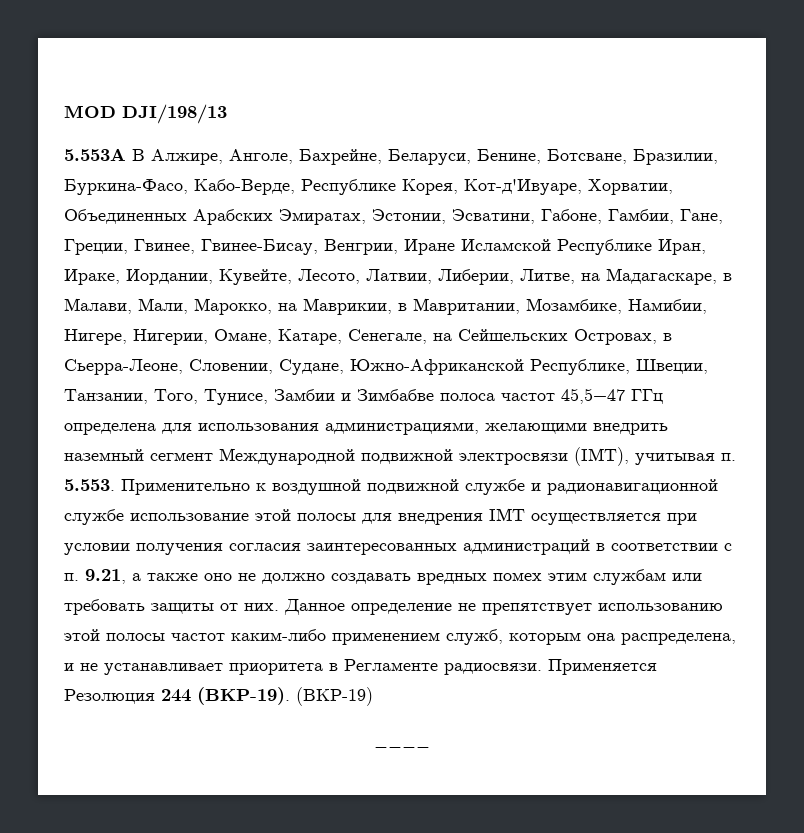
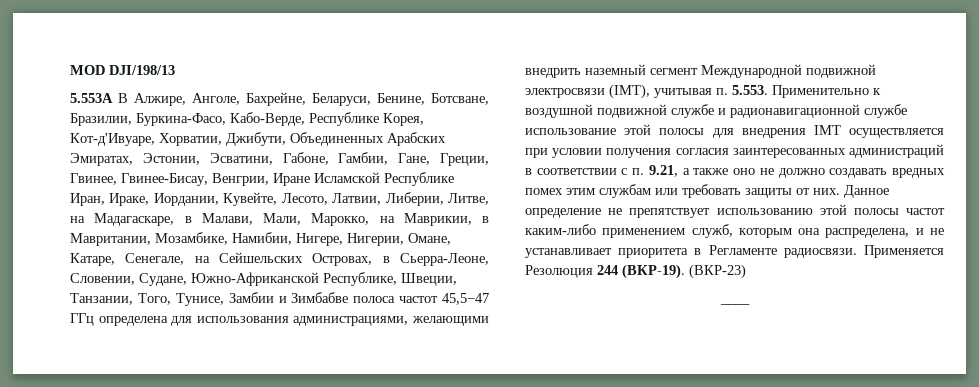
- 5.553A В Алжире, Анголе, Бахрейне, Беларуси, Бенине, Ботсване, Бразилии, Буркина-Фасо, Кабо-Верде, Республике Корея, Кот-д'Ивуаре, Хорватии, Объединенных Арабских Эмиратах, Эстонии, Эсватини, Габоне, Гамбии, Гане, Греции, Гвинее, Гвинее-Бисау, Венгрии, Иране Исламской Республике Иран, Ираке, Иордании, Кувейте, Лесото, Латвии, Либерии, Литве, на Мадагаскаре, в Малави, Мали, Марокко, на Маврикии, в Мавритании, Мозамбике, Намибии, Нигере, Нигерии, Омане, Катаре, Сенегале, на Сейшельских Островах, в Сьерра-Леоне, Словении, Судане, Южно-Африканской Республике, Швеции, Танзании, Того, Тунисе, Замбии и Зимбабве полоса частот 45,5−47 ГГц определена для использования администрациями, желающими внедрить наземный сегмент Международной подвижной электросвязи (IMT), учитывая п. 5.553. Применительно к воздушной подвижной службе и радионавигационной службе использование этой полосы для внедрения IMT осуществляется при условии получения согласия заинтересованных администраций в соответствии с п. 9.21, а также оно не должно создавать вредных помех этим службам или требовать защиты от них.
+ 5.553A В Алжире, Анголе, Бахрейне, Беларуси, Бенине, Ботсване, Бразилии, Буркина-Фасо, Кабо-Верде, Республике Корея, Кот-д'Ивуаре, Хорватии, Джибути, Объединенных Арабских Эмиратах, Эстонии, Эсватини, Габоне, Гамбии, Гане, Греции, Гвинее, Гвинее-Бисау, Венгрии, Иране Исламской Республике Иран, Ираке, Иордании, Кувейте, Лесото, Латвии, Либерии, Литве, на Мадагаскаре, в Малави, Мали, Марокко, на Маврикии, в Мавритании, Мозамбике, Намибии, Нигере, Нигерии, Омане, Катаре, Сенегале, на Сейшельских Островах, в Сьерра-Леоне, Словении, Судане, Южно-Африканской Республике, Швеции, Танзании, Того, Тунисе, Замбии и Зимбабве полоса частот 45,5−47 ГГц определена для использования администрациями, желающими внедрить наземный сегмент Международной подвижной электросвязи (IMT), учитывая п. 5.553. Применительно к воздушной подвижной службе и радионавигационной службе использование этой полосы для внедрения IMT осуществляется при условии получения согласия заинтересованных администраций в соответствии с п. 9.21, а также оно не должно создавать вредных помех этим службам или требовать защиты от них.
- (ВКР-19)
+ (ВКР-23)

